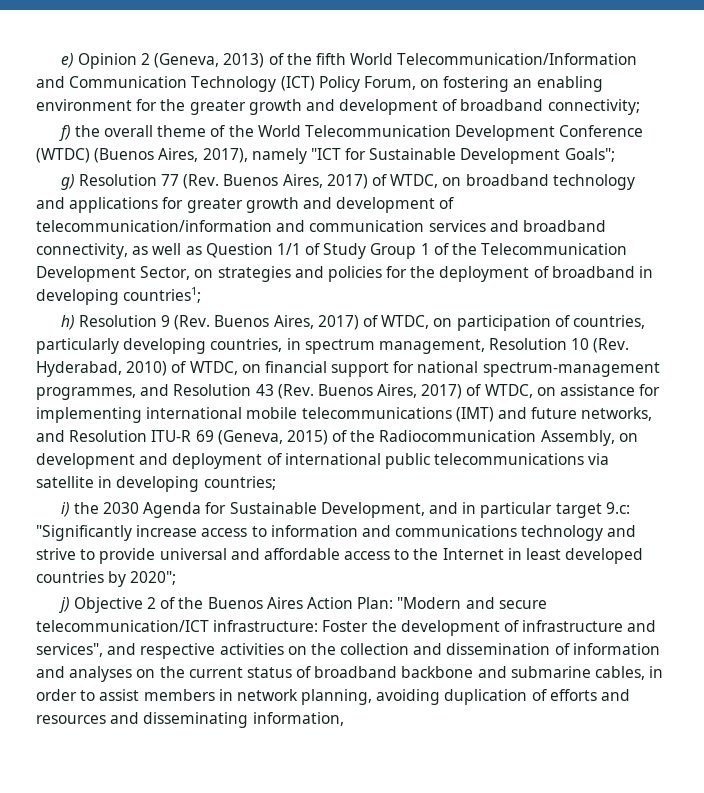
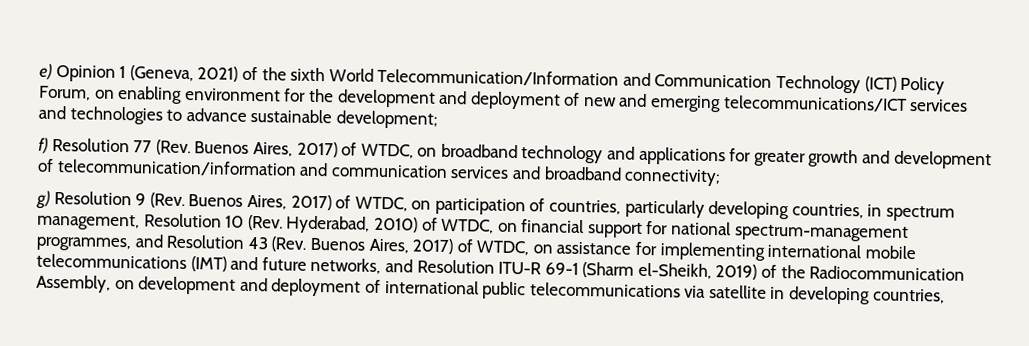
- e) Opinion 2 (Geneva, 2013) of the fifth World Telecommunication/Information and Communication Technology (ICT) Policy Forum, on fostering an enabling environment for the greater growth and development of broadband connectivity;
- f) the overall theme of the World Telecommunication Development Conference (WTDC) (Buenos Aires, 2017), namely "ICT for Sustainable Development Goals";
- g) Resolution 77 (Rev. Buenos Aires, 2017) of WTDC, on broadband technology and applications for greater growth and development of telecommunication/information and communication services and broadband connectivity, as well as Question 1/1 of Study Group 1 of the Telecommunication Development Sector, on strategies and policies for the deployment of broadband in developing countries1;
- h) Resolution 9 (Rev. Buenos Aires, 2017) of WTDC, on participation of countries, particularly developing countries, in spectrum management, Resolution 10 (Rev. Hyderabad, 2010) of WTDC, on financial support for national spectrum-management programmes, and Resolution 43 (Rev. Buenos Aires, 2017) of WTDC, on assistance for implementing international mobile telecommunications (IMT) and future networks, and Resolution ITU-R 69 (Geneva, 2015) of the Radiocommunication Assembly, on development and deployment of international public telecommunications via satellite in developing countries;
- i) the 2030 Agenda for Sustainable Development, and in particular target 9.c: "Significantly increase access to information and communications technology and strive to provide universal and affordable access to the Internet in least developed countries by 2020";
- j) Objective 2 of the Buenos Aires Action Plan: "Modern and secure telecommunication/ICT infrastructure: Foster the development of infrastructure and services", and respective activities on the collection and dissemination of information and analyses on the current status of broadband backbone and submarine cables, in order to assist members in network planning, avoiding duplication of efforts and resources and disseminating information,
+ e) Opinion 1 (Geneva, 2021) of the sixth World Telecommunication/Information and Communication Technology (ICT) Policy Forum, on enabling environment for the development and deployment of new and emerging telecommunications/ICT services and technologies to advance sustainable development;
+ f) Resolution 77 (Rev. Buenos Aires, 2017) of WTDC, on broadband technology and applications for greater growth and development of telecommunication/information and communication services and broadband connectivity;
+ g) Resolution 9 (Rev. Buenos Aires, 2017) of WTDC, on participation of countries, particularly developing countries, in spectrum management, Resolution 10 (Rev. Hyderabad, 2010) of WTDC, on financial support for national spectrum-management programmes, and Resolution 43 (Rev. Buenos Aires, 2017) of WTDC, on assistance for implementing international mobile telecommunications (IMT) and future networks, and Resolution ITU-R 69-1 (Sharm el-Sheikh, 2019) of the Radiocommunication Assembly, on development and deployment of international public telecommunications via satellite in developing countries,

